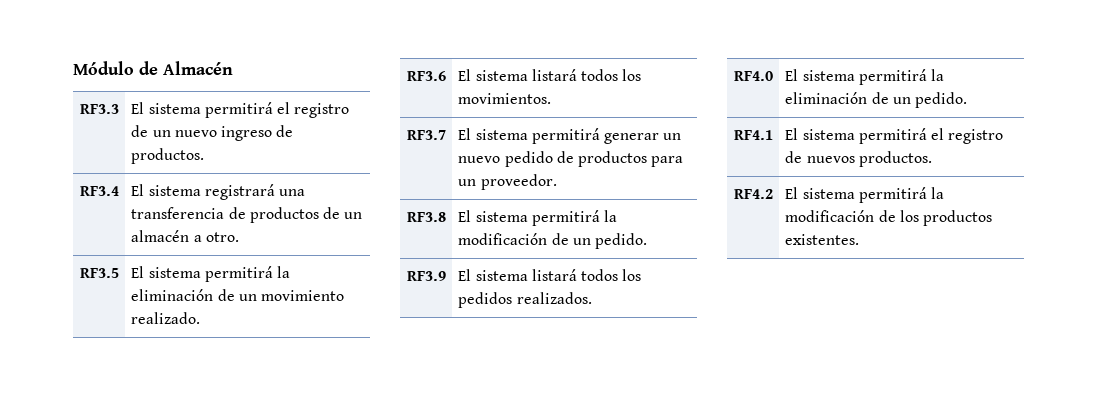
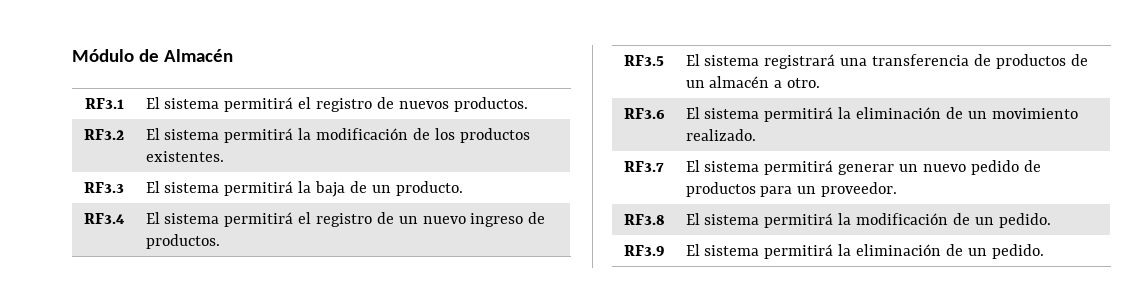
- RF3.3 | El sistema permitirá el registro de un nuevo ingreso de productos.
+ RF3.1 | El sistema permitirá el registro de nuevos productos.
+ RF3.2 | El sistema permitirá la modificación de los productos existentes.
+ RF3.3 | El sistema permitirá la baja de un producto.
+ RF3.4 | El sistema permitirá el registro de un nuevo ingreso de productos.
- RF3.4 | El sistema registrará una transferencia de productos de un almacén a otro.
+ RF3.5 | El sistema registrará una transferencia de productos de un almacén a otro.
- RF3.5 | El sistema permitirá la eliminación de un movimiento realizado.
+ RF3.6 | El sistema permitirá la eliminación de un movimiento realizado.
- RF3.6 | El sistema listará todos los movimientos.
- RF3.9 | El sistema listará todos los pedidos realizados.
- RF4.0 | El sistema permitirá la eliminación de un pedido.
+ RF3.9 | El sistema permitirá la eliminación de un pedido.
- RF4.1 | El sistema permitirá el registro de nuevos productos.
- RF4.2 | El sistema permitirá la modificación de los productos existentes.

